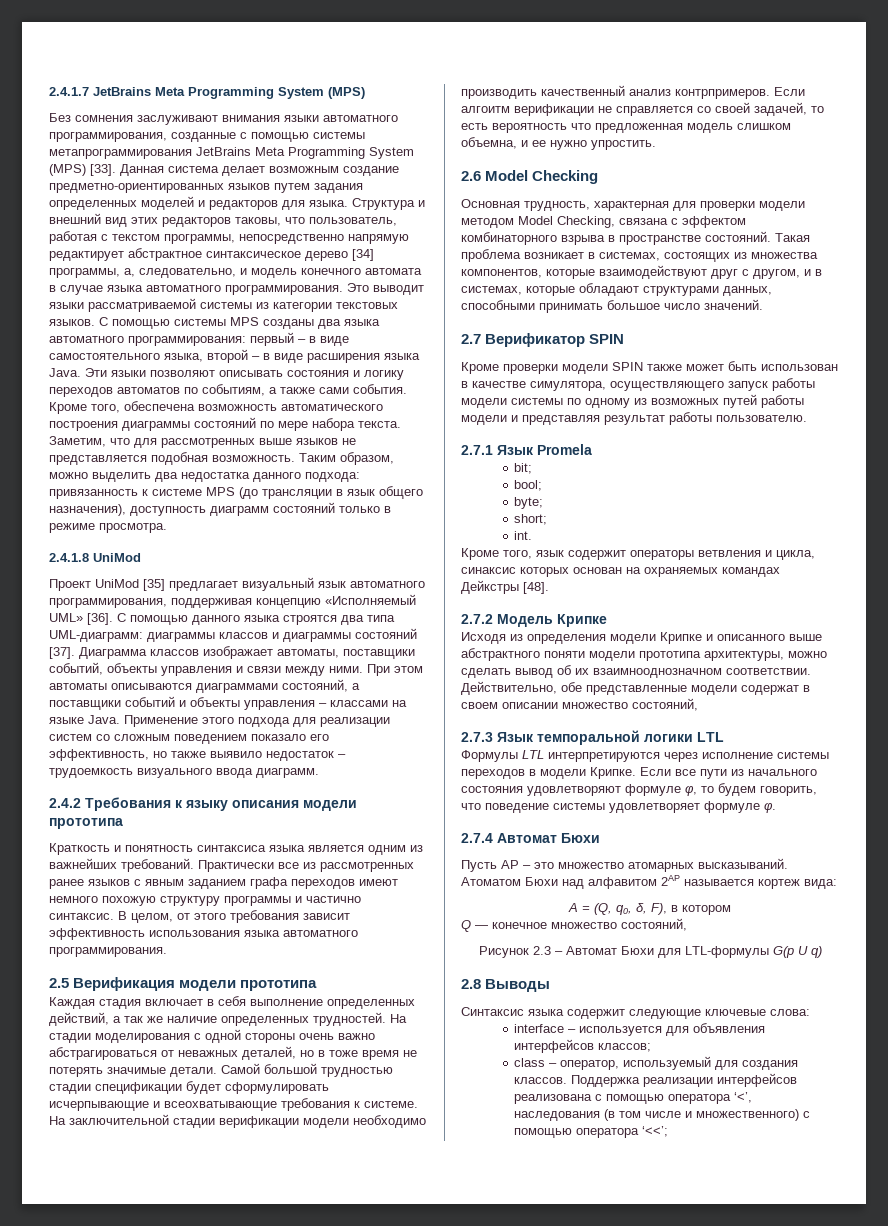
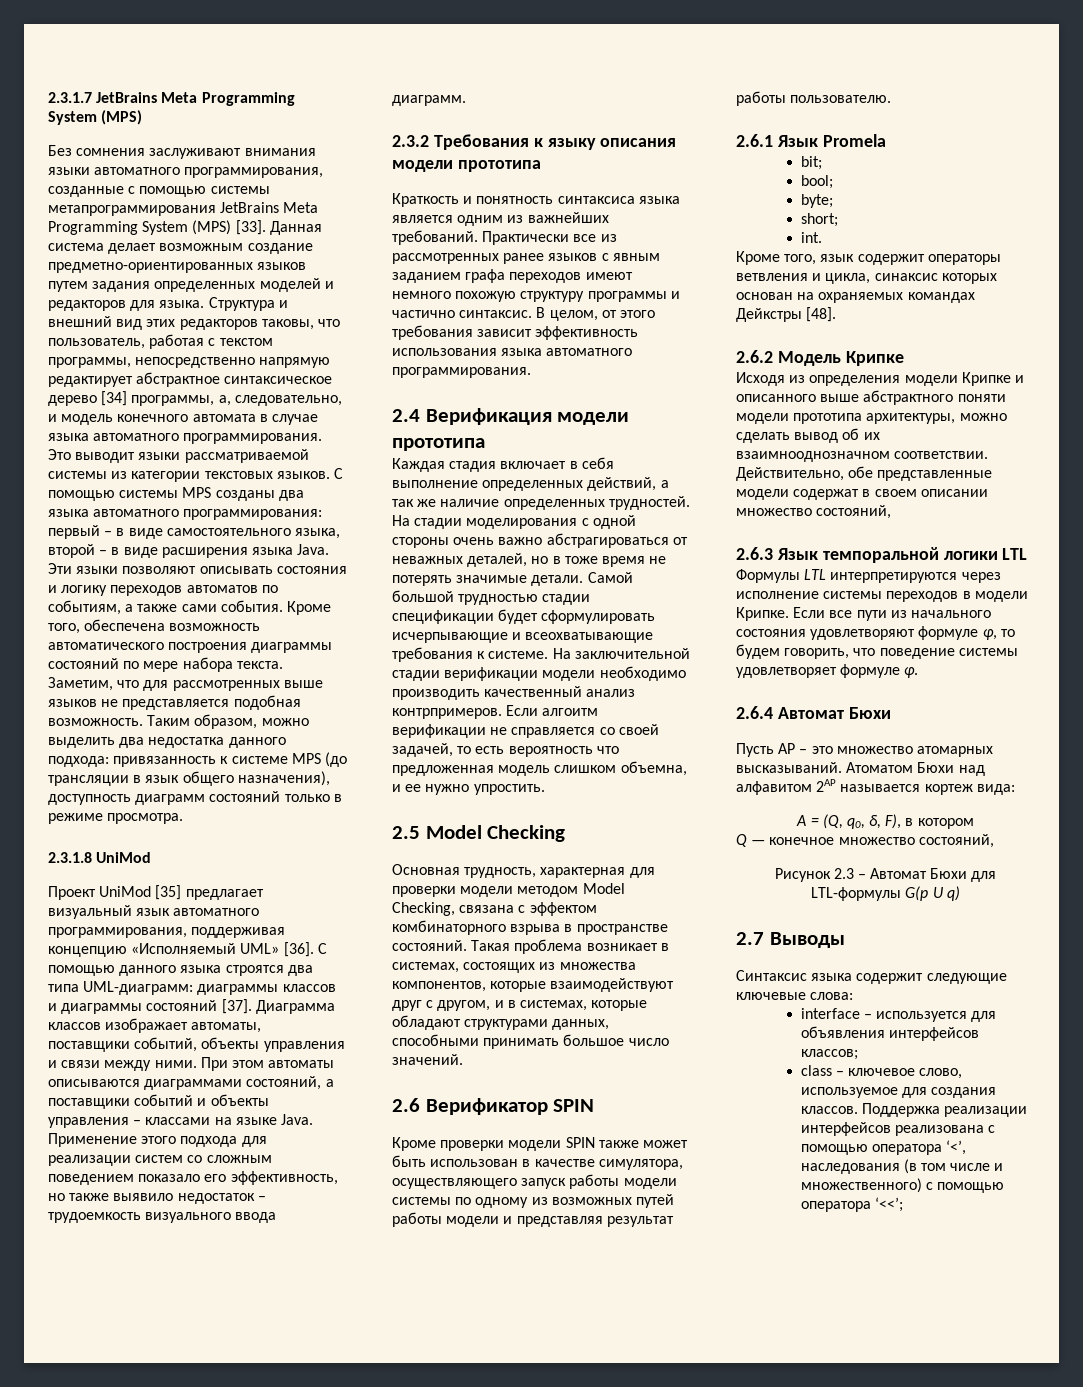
- 2.4.1.7 JetBrains Meta Programming System (MPS)
+ 2.3.1.7 JetBrains Meta Programming System (MPS)
- 2.4.1.8 UniMod
+ 2.3.1.8 UniMod
- 2.4.2 Требования к языку описания модели прототипа
+ 2.3.2 Требования к языку описания модели прототипа
- 2.5 Верификация модели прототипа
+ 2.4 Верификация модели прототипа
- 2.6 Model Checking
+ 2.5 Model Checking
- 2.7 Верификатор SPIN
+ 2.6 Верификатор SPIN
- 2.7.1 Язык Promela
+ 2.6.1 Язык Promela
- 2.7.2 Модель Крипке
+ 2.6.2 Модель Крипке
- 2.7.3 Язык темпоральной логики LTL
+ 2.6.3 Язык темпоральной логики LTL
- 2.7.4 Автомат Бюхи
+ 2.6.4 Автомат Бюхи
- 2.8 Выводы
+ 2.7 Выводы
- class – оператор, используемый для создания классов.
+ class – ключевое слово, используемое для создания классов.

